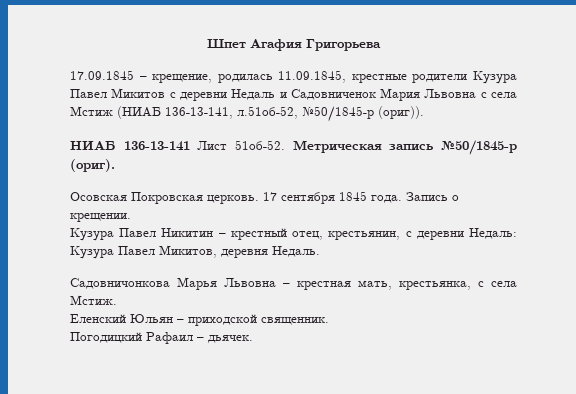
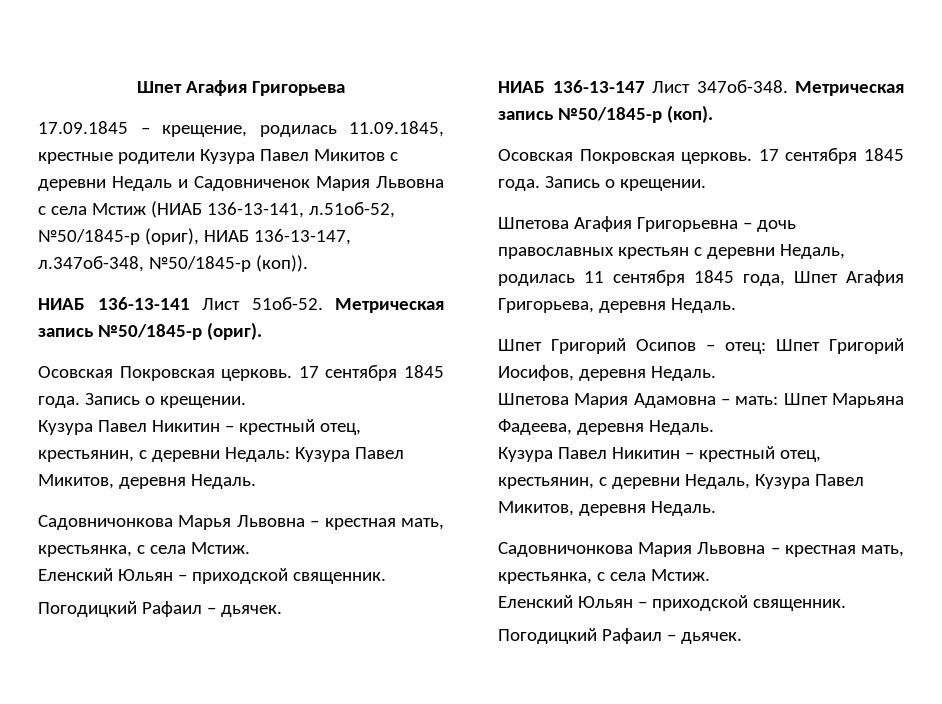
- 17.09.1845 – крещение, родилась 11.09.1845, крестные родители Кузура Павел Микитов с деревни Недаль и Садовниченок Мария Львовна с села Мстиж (НИАБ 136-13-141, л.51об-52, №50/1845-р (ориг)).
+ 17.09.1845 – крещение, родилась 11.09.1845, крестные родители Кузура Павел Микитов с деревни Недаль и Садовниченок Мария Львовна с села Мстиж (НИАБ 136-13-141, л.51об-52, №50/1845-р (ориг), НИАБ 136-13-147, л.347об-348, №50/1845-р (коп)).
+ НИАБ 136-13-147 Лист 347об-348. Метрическая запись №50/1845-р (коп).
+ Осовская Покровская церковь. 17 сентября 1845 года. Запись о крещении.
+ Шпетова Агафия Григорьевна – дочь православных крестьян с деревни Недаль, родилась 11 сентября 1845 года, Шпет Агафия Григорьева, деревня Недаль.
+ Шпет Григорий Осипов – отец: Шпет Григорий Иосифов, деревня Недаль.
+ Шпетова Мария Адамовна – мать: Шпет Марьяна Фадеева, деревня Недаль.
+ Кузура Павел Никитин – крестный отец, крестьянин, с деревни Недаль, Кузура Павел Микитов, деревня Недаль.
+ Садовничонкова Мария Львовна – крестная мать, крестьянка, с села Мстиж.
+ Еленский Юльян – приходской священник.
+ Погодицкий Рафаил – дьячек.

